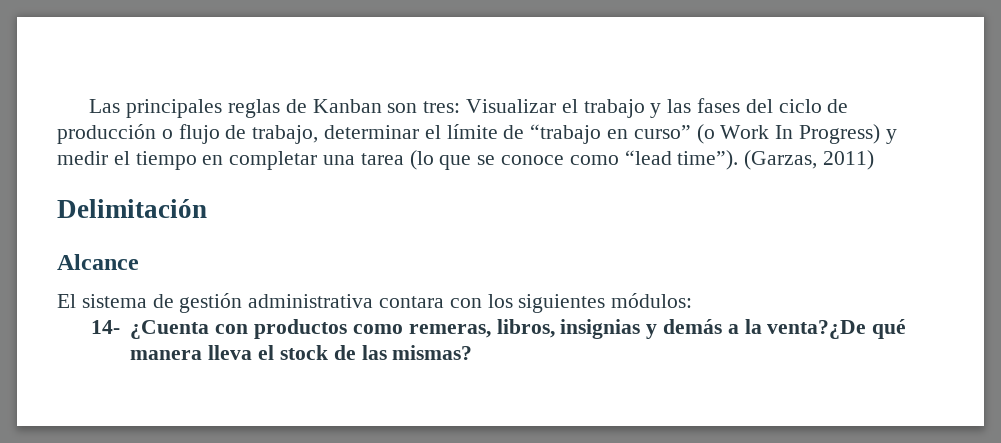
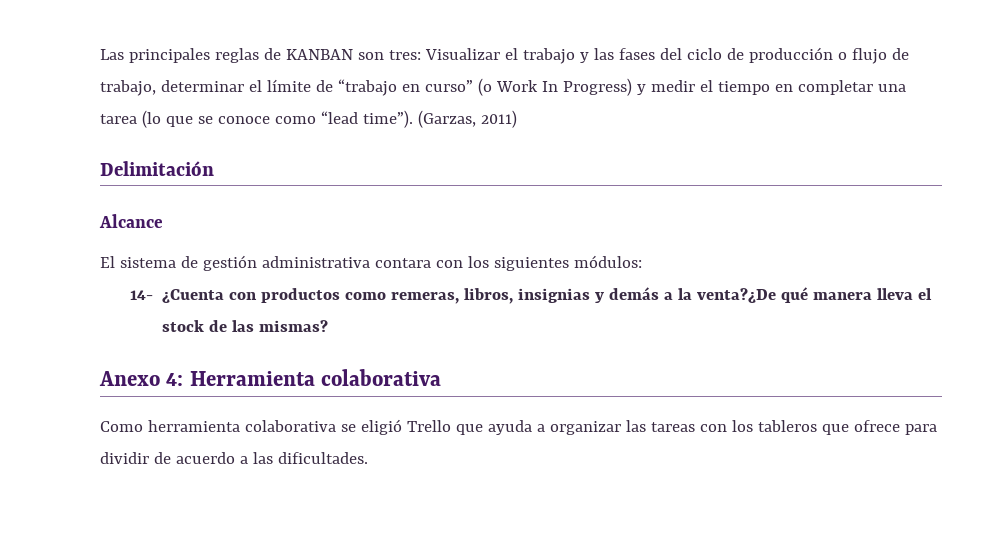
- Las principales reglas de Kanban son tres: Visualizar el trabajo y las fases del ciclo de producción o flujo de trabajo, determinar el límite de “trabajo en curso” (o Work In Progress) y medir el tiempo en completar una tarea (lo que se conoce como “lead time”).
+ Las principales reglas de KANBAN son tres: Visualizar el trabajo y las fases del ciclo de producción o flujo de trabajo, determinar el límite de “trabajo en curso” (o Work In Progress) y medir el tiempo en completar una tarea (lo que se conoce como “lead time”).
+ Anexo 4: Herramienta colaborativa
+ Como herramienta colaborativa se eligió Trello que ayuda a organizar las tareas con los tableros que ofrece para dividir de acuerdo a las dificultades.

